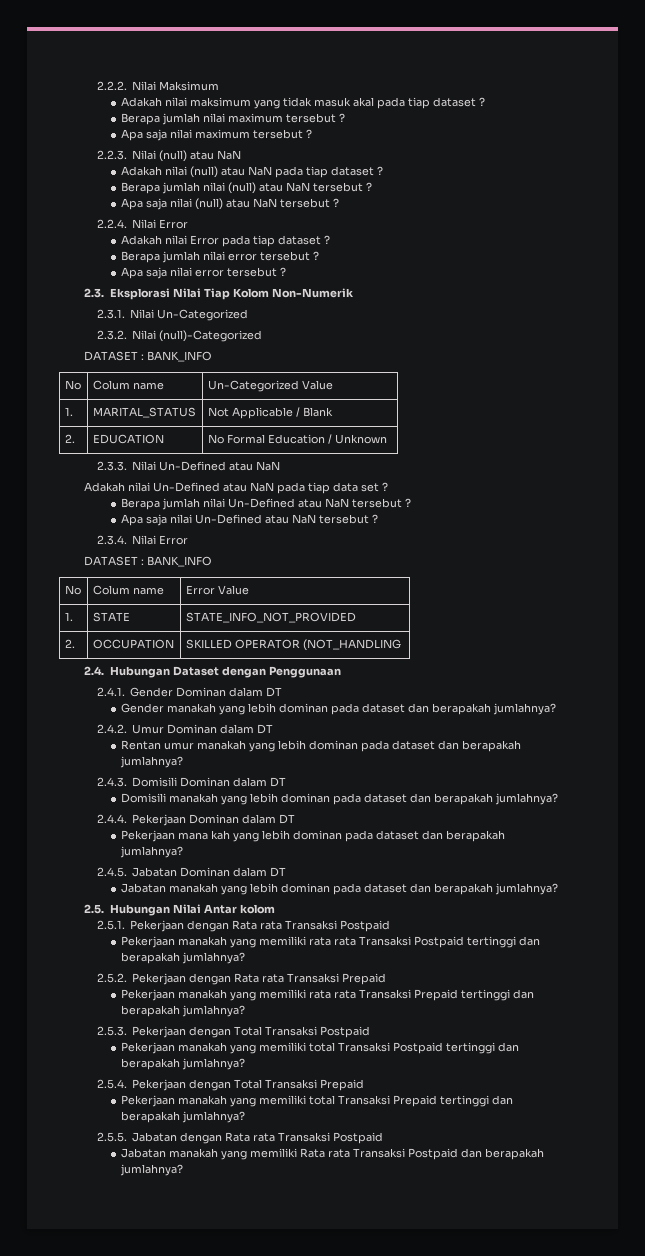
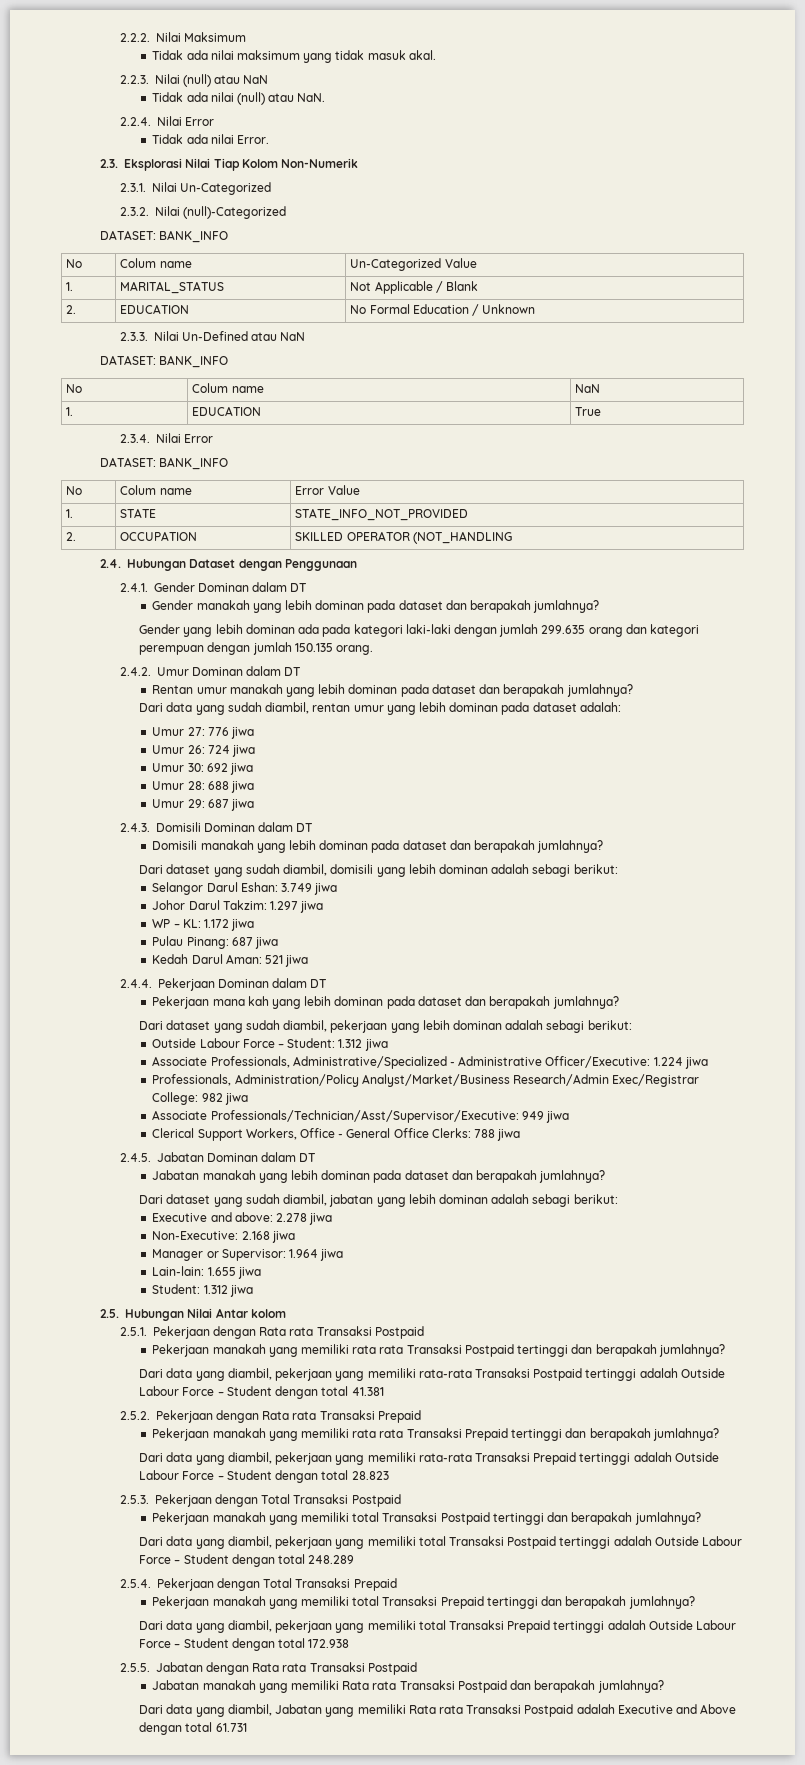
- Adakah nilai maksimum yang tidak masuk akal pada tiap dataset ?
- Berapa jumlah nilai maximum tersebut ?
- Apa saja nilai maximum tersebut ?
+ Tidak ada nilai maksimum yang tidak masuk akal.
- Adakah nilai (null) atau NaN pada tiap dataset ?
- Berapa jumlah nilai (null) atau NaN tersebut ?
- Apa saja nilai (null) atau NaN tersebut ?
+ Tidak ada nilai (null) atau NaN.
  2.2.4. Nilai Error
- Adakah nilai Error pada tiap dataset ?
- Berapa jumlah nilai error tersebut ?
- Apa saja nilai error tersebut ?
+ Tidak ada nilai Error.
  2.3.2. Nilai (null)-Categorized
- DATASET : BANK_INFO
+ DATASET: BANK_INFO
  2.3.3. Nilai Un-Defined atau NaN
- Adakah nilai Un-Defined atau NaN pada tiap data set ?
- Berapa jumlah nilai Un-Defined atau NaN tersebut ?
- Apa saja nilai Un-Defined atau NaN tersebut ?
+ DATASET: BANK_INFO
+ No | Colum name | NaN
+ 1. | EDUCATION | True
  2.3.4. Nilai Error
- DATASET : BANK_INFO
+ DATASET: BANK_INFO
+ Gender yang lebih dominan ada pada kategori laki-laki dengan jumlah 299.635 orang dan kategori perempuan dengan jumlah 150.135 orang.
+ Dari data yang sudah diambil, rentan umur yang lebih dominan pada dataset adalah:
+ Umur 27: 776 jiwa
+ Umur 26: 724 jiwa
+ Umur 30: 692 jiwa
+ Umur 28: 688 jiwa
+ Umur 29: 687 jiwa
+ Dari dataset yang sudah diambil, domisili yang lebih dominan adalah sebagi berikut:
+ Selangor Darul Eshan: 3.749 jiwa
+ Johor Darul Takzim: 1.297 jiwa
+ WP – KL: 1.172 jiwa
+ Pulau Pinang: 687 jiwa
+ Kedah Darul Aman: 521 jiwa
+ Dari dataset yang sudah diambil, pekerjaan yang lebih dominan adalah sebagi berikut:
+ Outside Labour Force – Student: 1.312 jiwa
+ Associate Professionals, Administrative/Specialized - Administrative Officer/Executive: 1.224 jiwa
+ Professionals, Administration/Policy Analyst/Market/Business Research/Admin Exec/Registrar College: 982 jiwa
+ Associate Professionals/Technician/Asst/Supervisor/Executive: 949 jiwa
+ Clerical Support Workers, Office - General Office Clerks: 788 jiwa
+ Dari dataset yang sudah diambil, jabatan yang lebih dominan adalah sebagi berikut:
+ Executive and above: 2.278 jiwa
+ Non-Executive: 2.168 jiwa
+ Manager or Supervisor: 1.964 jiwa
+ Lain-lain: 1.655 jiwa
+ Student: 1.312 jiwa
+ Dari data yang diambil, pekerjaan yang memiliki rata-rata Transaksi Postpaid tertinggi adalah Outside Labour Force – Student dengan total 41.381
+ Dari data yang diambil, pekerjaan yang memiliki rata-rata Transaksi Prepaid tertinggi adalah Outside Labour Force – Student dengan total 28.823
+ Dari data yang diambil, pekerjaan yang memiliki total Transaksi Postpaid tertinggi adalah Outside Labour Force – Student dengan total 248.289
+ Dari data yang diambil, pekerjaan yang memiliki total Transaksi Prepaid tertinggi adalah Outside Labour Force – Student dengan total 172.938
+ Dari data yang diambil, Jabatan yang memiliki Rata rata Transaksi Postpaid adalah Executive and Above dengan total 61.731

